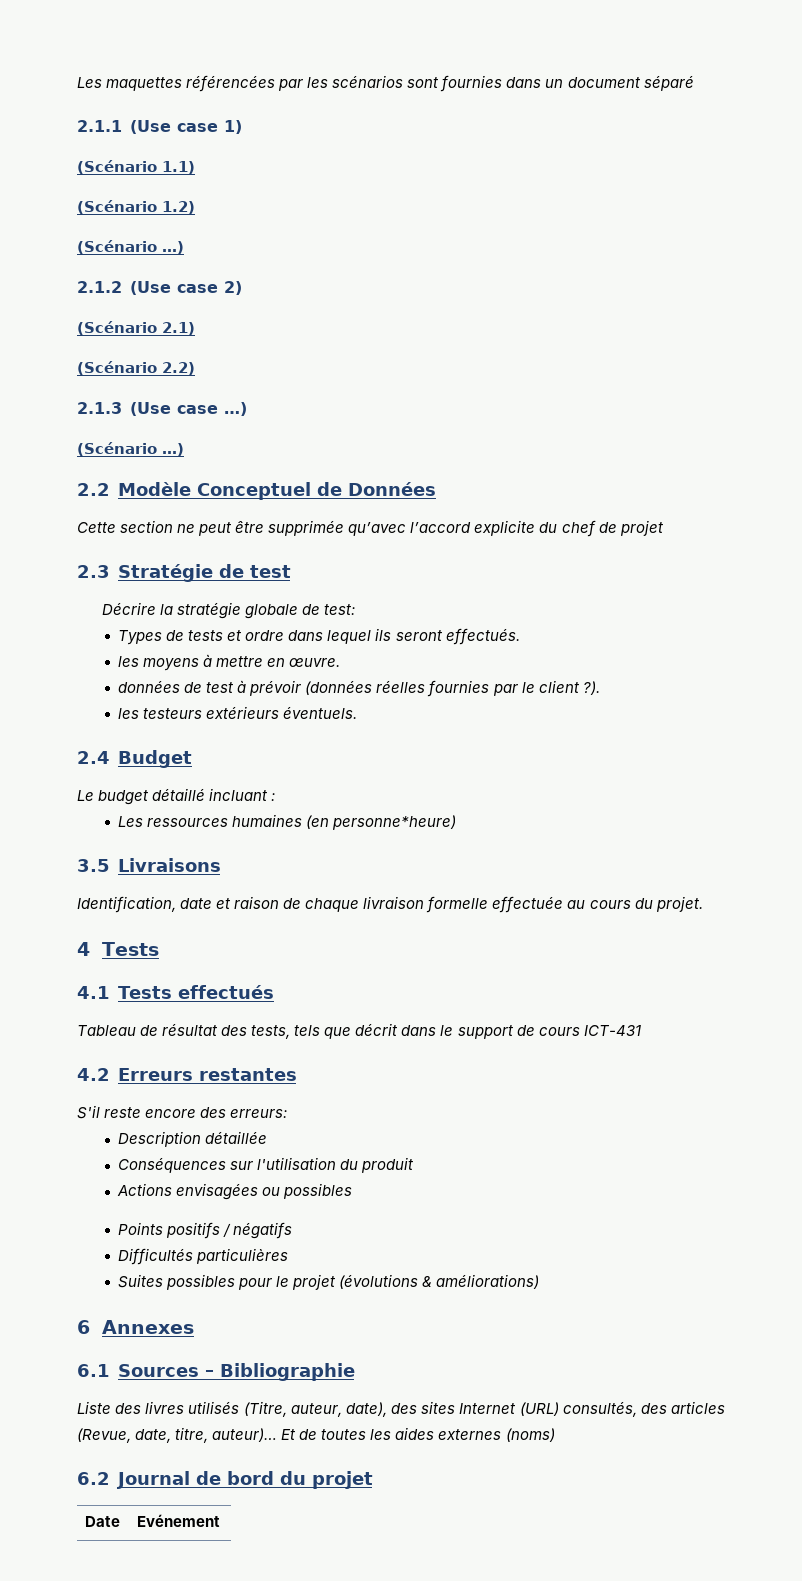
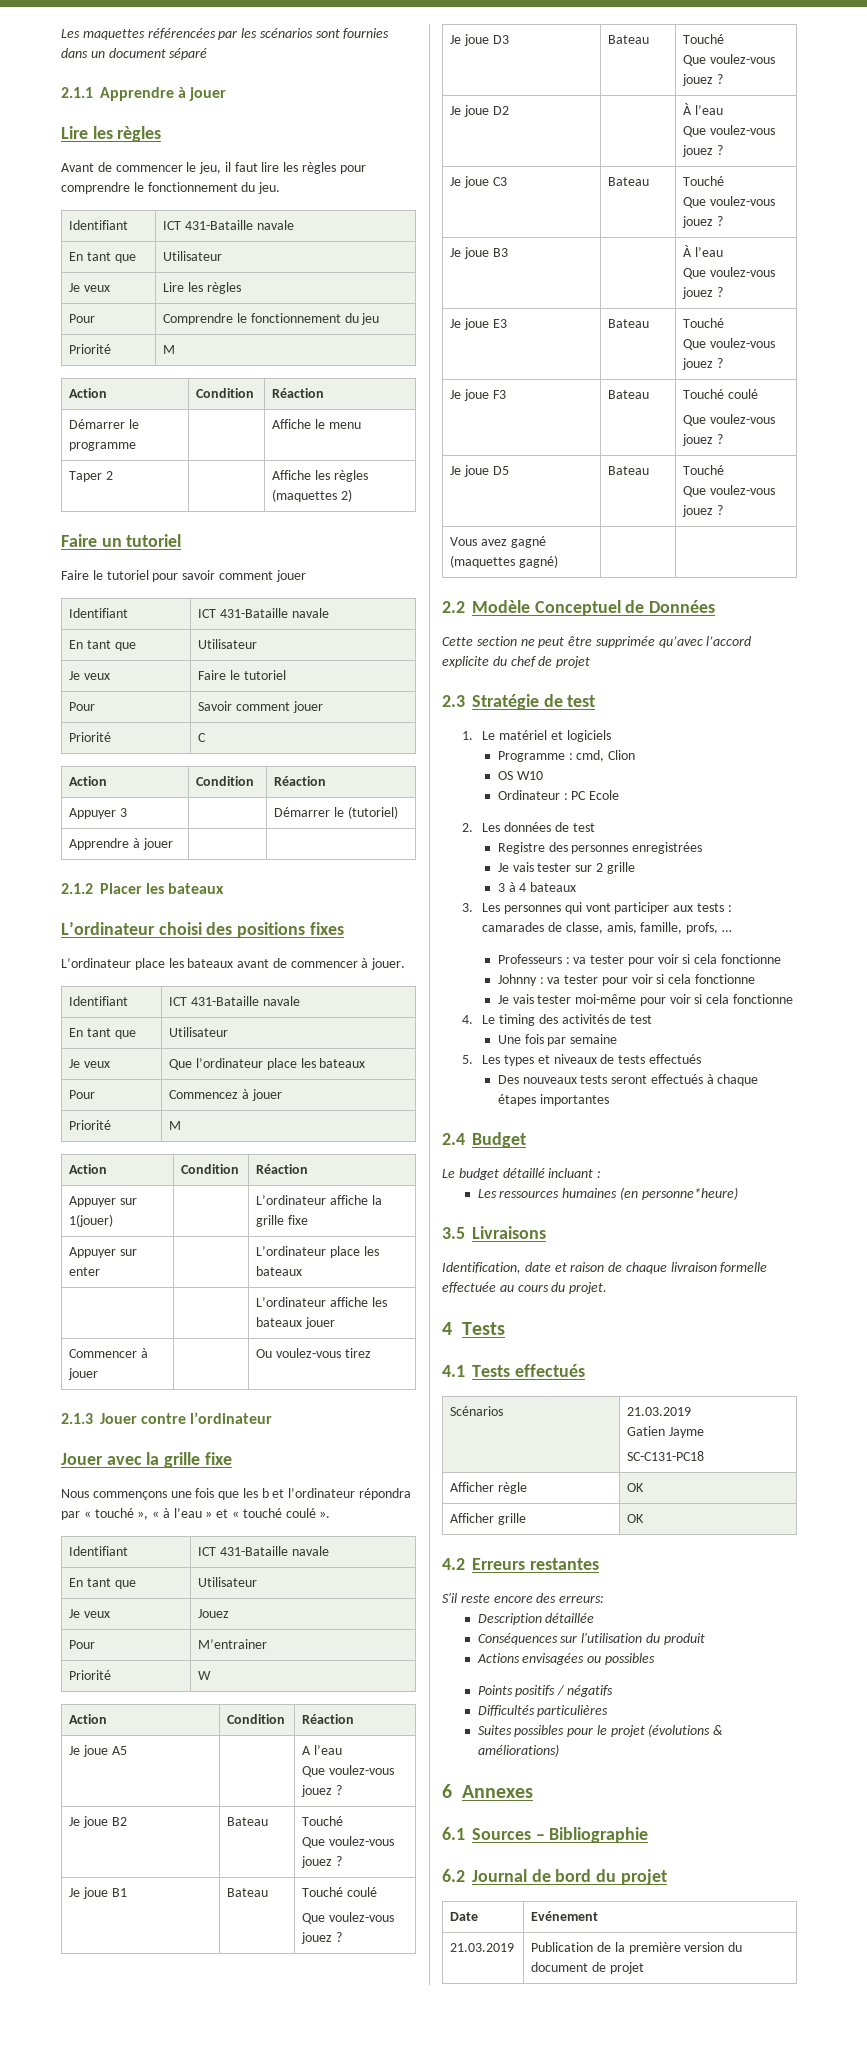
- 2.1.1 (Use case 1)
- (Scénario 1.1)
- (Scénario 1.2)
- (Scénario …)
- 2.1.2 (Use case 2)
- (Scénario 2.1)
- (Scénario 2.2)
- 2.1.3 (Use case …)
- (Scénario …)
+ 2.1.1 Apprendre à jouer
+ Lire les règles
+ Avant de commencer le jeu, il faut lire les règles pour comprendre le fonctionnement du jeu.
+ Identifiant | ICT 431-Bataille navale
+ En tant que | Utilisateur
+ Je veux | Lire les règles
+ Pour | Comprendre le fonctionnement du jeu
+ Priorité | M
+ Action | Condition | Réaction
+ Démarrer le programme | | Affiche le menu
+ Taper 2 | | Affiche les règles (maquettes 2)
+ Faire un tutoriel
+ Faire le tutoriel pour savoir comment jouer
+ Identifiant | ICT 431-Bataille navale
+ En tant que | Utilisateur
+ Je veux | Faire le tutoriel
+ Pour | Savoir comment jouer
+ Priorité | C
+ Action | Condition | Réaction
+ Appuyer 3 | | Démarrer le (tutoriel)
+ Apprendre à jouer | |
+ 2.1.2 Placer les bateaux
+ L’ordinateur choisi des positions fixes
+ L’ordinateur place les bateaux avant de commencer à jouer.
+ Identifiant | ICT 431-Bataille navale
+ En tant que | Utilisateur
+ Je veux | Que l’ordinateur place les bateaux
+ Pour | Commencez à jouer
+ Priorité | M
+ Action | Condition | Réaction
+ Appuyer sur 1(jouer) | | L’ordinateur affiche la grille fixe
+ Appuyer sur enter | | L’ordinateur place les bateaux
+ | | L’ordinateur affiche les bateaux jouer
+ Commencer à jouer | | Ou voulez-vous tirez
+ 2.1.3 Jouer contre l’ordinateur
+ Jouer avec la grille fixe
+ Nous commençons une fois que les b et l’ordinateur répondra par « touché », « à l’eau » et « touché coulé ».
+ Identifiant | ICT 431-Bataille navale
+ En tant que | Utilisateur
+ Je veux | Jouez
+ Pour | M’entrainer
+ Priorité | W
+ Action | Condition | Réaction
+ Je joue A5 | | A l’eau
+ Que voulez-vous jouez ?
+ Je joue B2 | Bateau | Touché
+ Que voulez-vous jouez ?
+ Je joue B1 | Bateau | Touché coulé
+ Que voulez-vous jouez ?
+ Je joue D3 | Bateau | Touché
+ Que voulez-vous jouez ?
+ Je joue D2 | | À l’eau
+ Que voulez-vous jouez ?
+ Je joue C3 | Bateau | Touché
+ Que voulez-vous jouez ?
+ Je joue B3 | | À l’eau
+ Que voulez-vous jouez ?
+ Je joue E3 | Bateau | Touché
+ Que voulez-vous jouez ?
+ Je joue F3 | Bateau | Touché coulé
+ Que voulez-vous jouez ?
+ Je joue D5 | Bateau | Touché
+ Que voulez-vous jouez ?
+ Vous avez gagné (maquettes gagné) | |
- Décrire la stratégie globale de test:
- Types de tests et ordre dans lequel ils seront effectués.
- les moyens à mettre en œuvre.
- données de test à prévoir (données réelles fournies par le client ?).
- les testeurs extérieurs éventuels.
+ 1. Le matériel et logiciels
+ Programme : cmd, Clion
+ OS W10
+ Ordinateur : PC Ecole
+ 2. Les données de test
+ Registre des personnes enregistrées
+ Je vais tester sur 2 grille
+ 3 à 4 bateaux
+ 3. Les personnes qui vont participer aux tests : camarades de classe, amis, famille, profs, …
+ Professeurs : va tester pour voir si cela fonctionne
+ Johnny : va tester pour voir si cela fonctionne
+ Je vais tester moi-même pour voir si cela fonctionne
+ 4. Le timing des activités de test
+ Une fois par semaine
+ 5. Les types et niveaux de tests effectués
+ Des nouveaux tests seront effectués à chaque étapes importantes
- Tableau de résultat des tests, tels que décrit dans le support de cours ICT-431
+ Scénarios | 21.03.2019
+ Gatien Jayme
+ SC-C131-PC18
+ Afficher règle | OK
+ Afficher grille | OK
- Liste des livres utilisés (Titre, auteur, date), des sites Internet (URL) consultés, des articles (Revue, date, titre, auteur)… Et de toutes les aides externes (noms)
+ 21.03.2019 | Publication de la première version du document de projet

